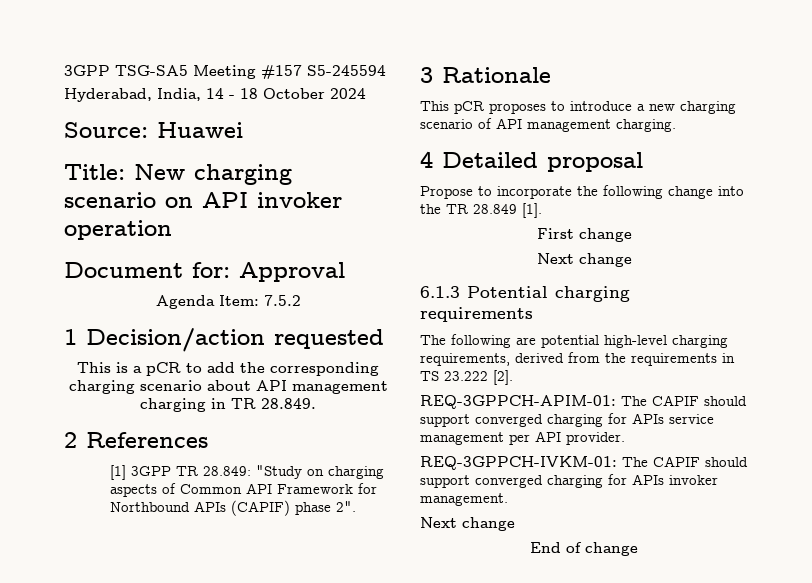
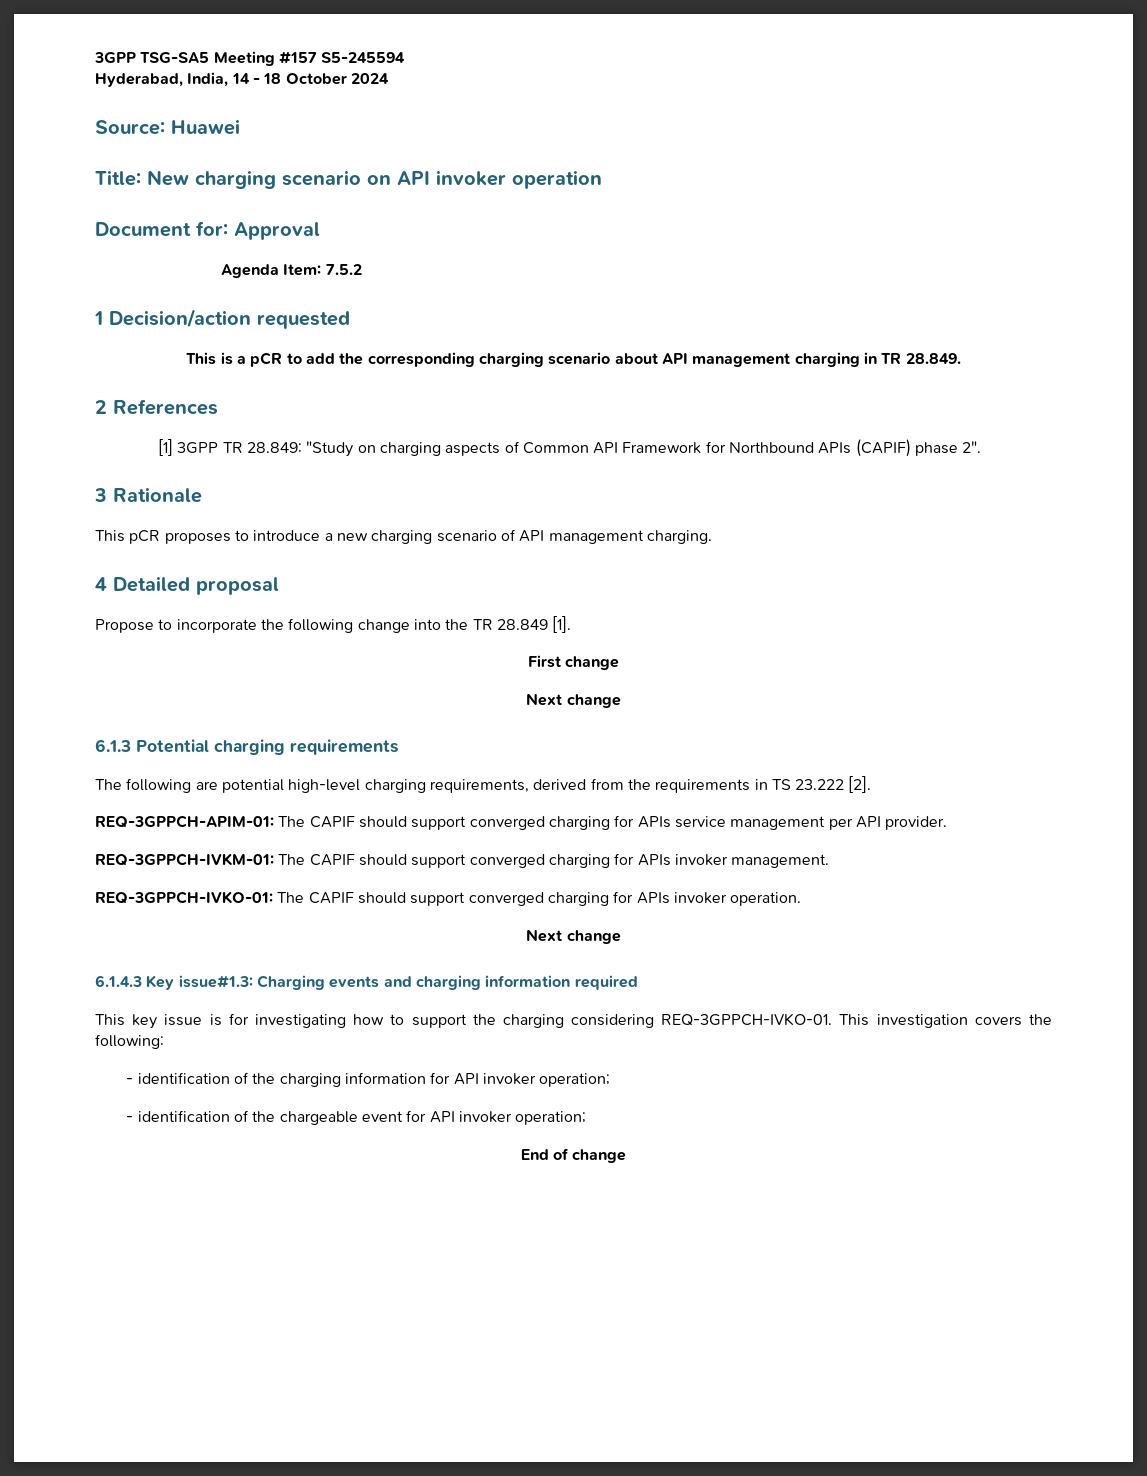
  REQ-3GPPCH-IVKM-01: The CAPIF should support converged charging for APIs invoker management.
+ REQ-3GPPCH-IVKO-01: The CAPIF should support converged charging for APIs invoker operation.
  Next change
+ 6.1.4.3 Key issue#1.3: Charging events and charging information required
+ This key issue is for investigating how to support the charging considering REQ-3GPPCH-IVKO-01. This investigation covers the following:
+ - identification of the charging information for API invoker operation;
+ - identification of the chargeable event for API invoker operation;

